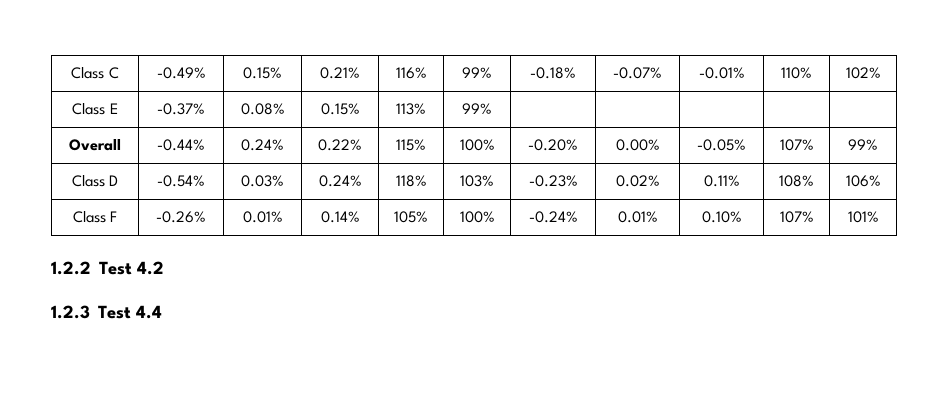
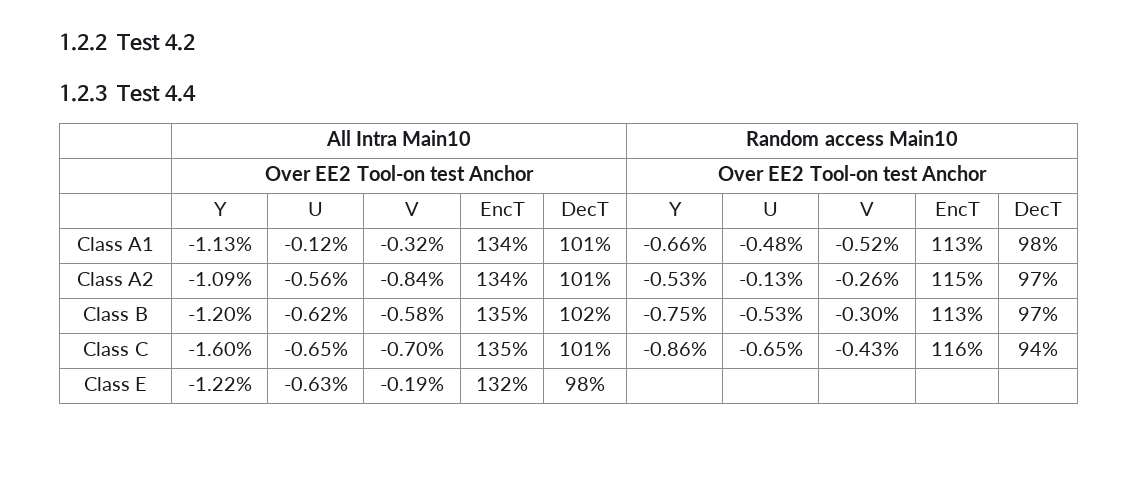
- Class C | -0.49% | 0.15% | 0.21% | 116% | 99% | -0.18% | -0.07% | -0.01% | 110% | 102%
- Class E | -0.37% | 0.08% | 0.15% | 113% | 99% | | | | |
- Overall | -0.44% | 0.24% | 0.22% | 115% | 100% | -0.20% | 0.00% | -0.05% | 107% | 99%
- Class D | -0.54% | 0.03% | 0.24% | 118% | 103% | -0.23% | 0.02% | 0.11% | 108% | 106%
- Class F | -0.26% | 0.01% | 0.14% | 105% | 100% | -0.24% | 0.01% | 0.10% | 107% | 101%
+ | All Intra Main10 | Random access Main10
+ | Over EE2 Tool-on test Anchor | Over EE2 Tool-on test Anchor
+ | Y | U | V | EncT | DecT | Y | U | V | EncT | DecT
+ Class A1 | -1.13% | -0.12% | -0.32% | 134% | 101% | -0.66% | -0.48% | -0.52% | 113% | 98%
+ Class A2 | -1.09% | -0.56% | -0.84% | 134% | 101% | -0.53% | -0.13% | -0.26% | 115% | 97%
+ Class B | -1.20% | -0.62% | -0.58% | 135% | 102% | -0.75% | -0.53% | -0.30% | 113% | 97%
+ Class C | -1.60% | -0.65% | -0.70% | 135% | 101% | -0.86% | -0.65% | -0.43% | 116% | 94%
+ Class E | -1.22% | -0.63% | -0.19% | 132% | 98% | | | | |

